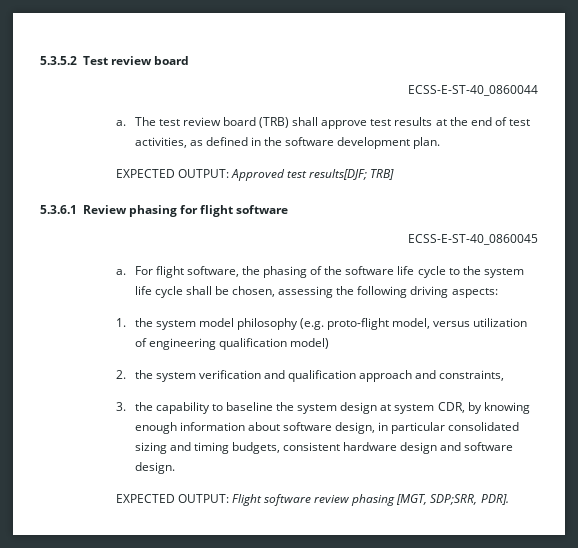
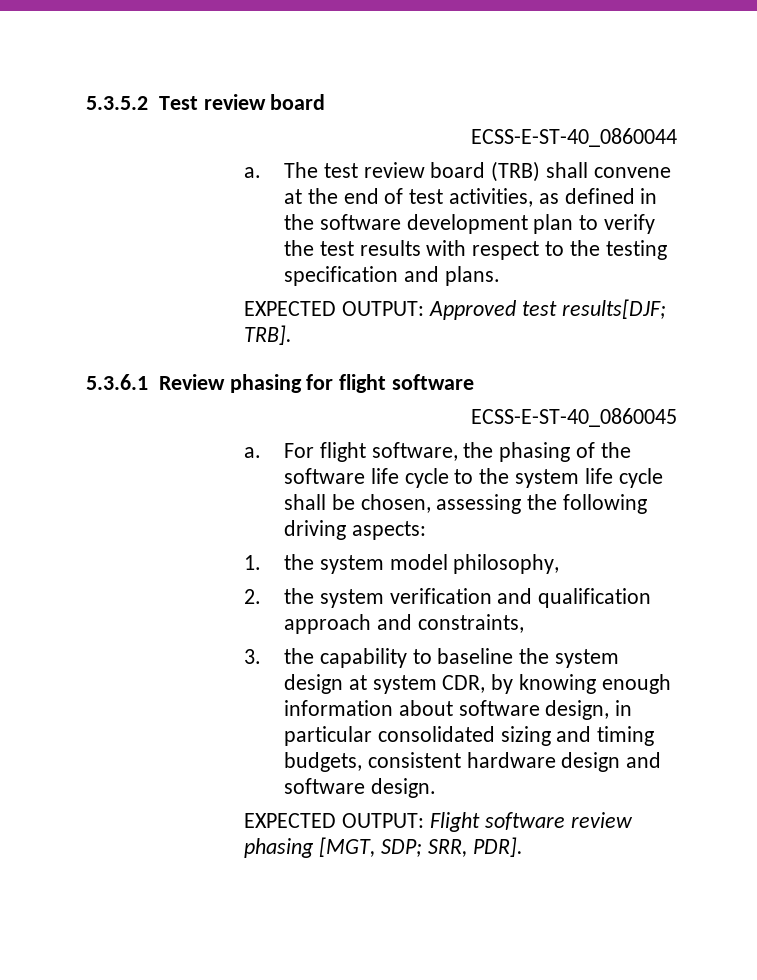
- The test review board (TRB) shall approve test results at the end of test activities, as defined in the software development plan.
+ The test review board (TRB) shall convene at the end of test activities, as defined in the software development plan to verify the test results with respect to the testing specification and plans.
- EXPECTED OUTPUT: Approved test results[DJF; TRB]
+ EXPECTED OUTPUT: Approved test results[DJF; TRB].
- 1. the system model philosophy (e.g. proto-flight model, versus utilization of engineering qualification model)
+ 1. the system model philosophy,
- EXPECTED OUTPUT: Flight software review phasing [MGT, SDP;SRR, PDR].
+ EXPECTED OUTPUT: Flight software review phasing [MGT, SDP; SRR, PDR].

